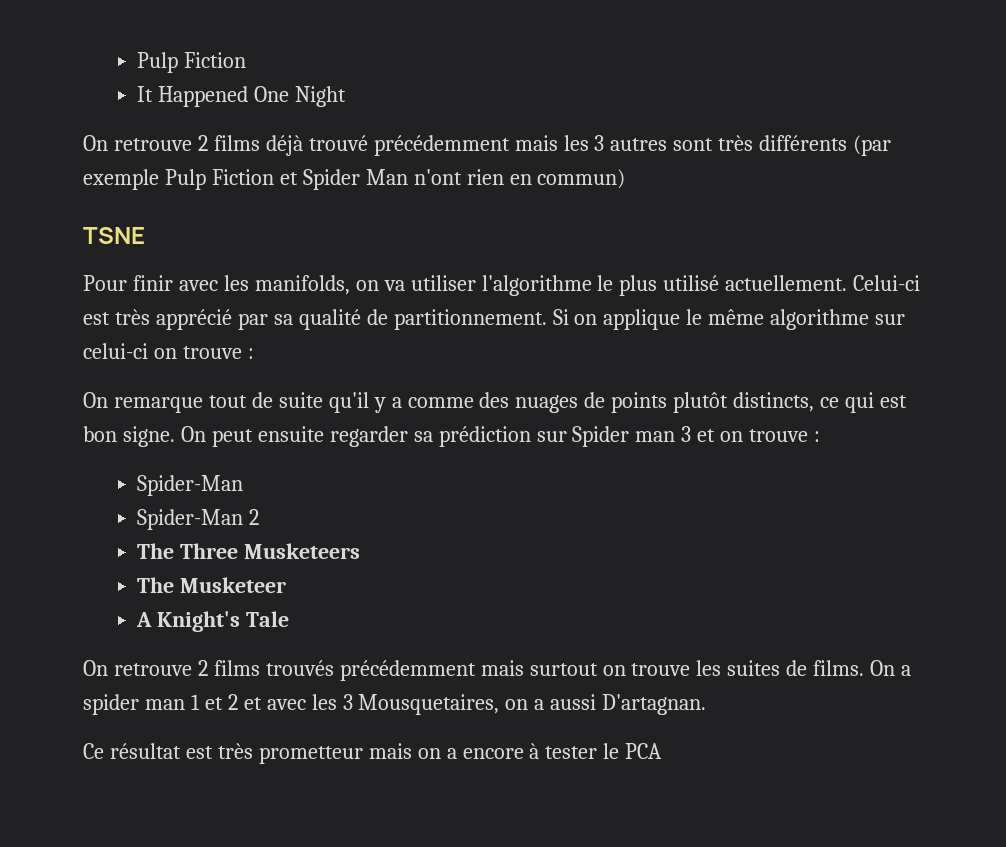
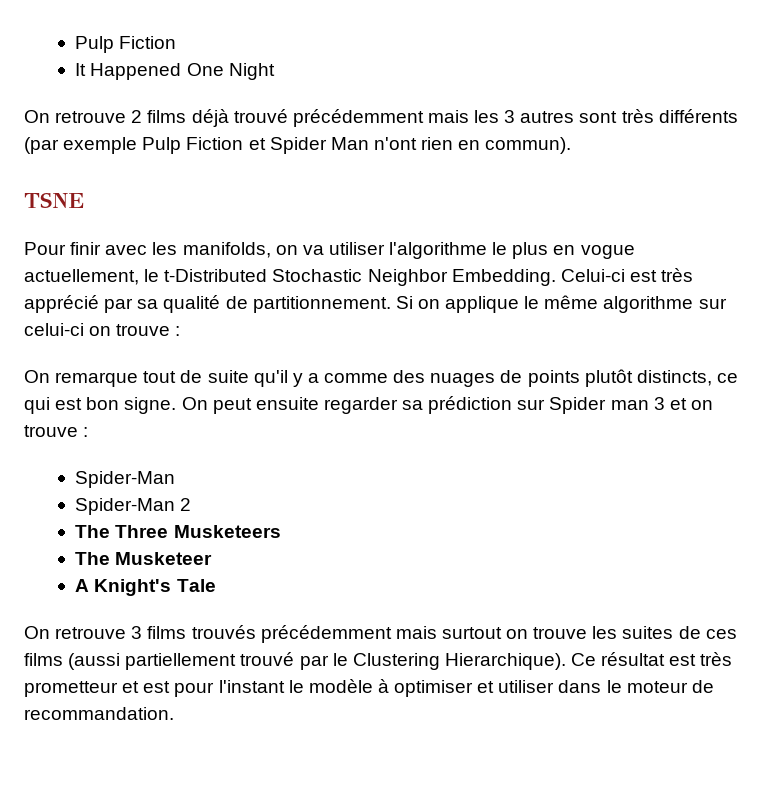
- On retrouve 2 films déjà trouvé précédemment mais les 3 autres sont très différents (par exemple Pulp Fiction et Spider Man n'ont rien en commun)
+ On retrouve 2 films déjà trouvé précédemment mais les 3 autres sont très différents (par exemple Pulp Fiction et Spider Man n'ont rien en commun).
- Pour finir avec les manifolds, on va utiliser l'algorithme le plus utilisé actuellement.
+ Pour finir avec les manifolds, on va utiliser l'algorithme le plus en vogue actuellement, le t-Distributed Stochastic Neighbor Embedding.
- On retrouve 2 films trouvés précédemment mais surtout on trouve les suites de films. On a spider man 1 et 2 et avec les 3 Mousquetaires, on a aussi D'artagnan.
- Ce résultat est très prometteur mais on a encore à tester le PCA
+ On retrouve 3 films trouvés précédemment mais surtout on trouve les suites de ces films (aussi partiellement trouvé par le Clustering Hierarchique). Ce résultat est très prometteur et est pour l'instant le modèle à optimiser et utiliser dans le moteur de recommandation.

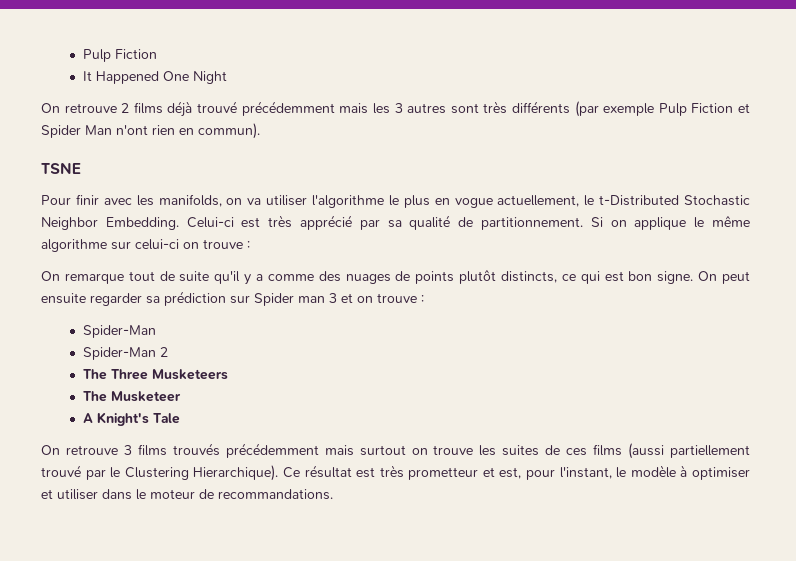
- Ce résultat est très prometteur et est pour l'instant le modèle à optimiser et utiliser dans le moteur de recommandation.
+ Ce résultat est très prometteur et est, pour l'instant, le modèle à optimiser et utiliser dans le moteur de recommandations.

